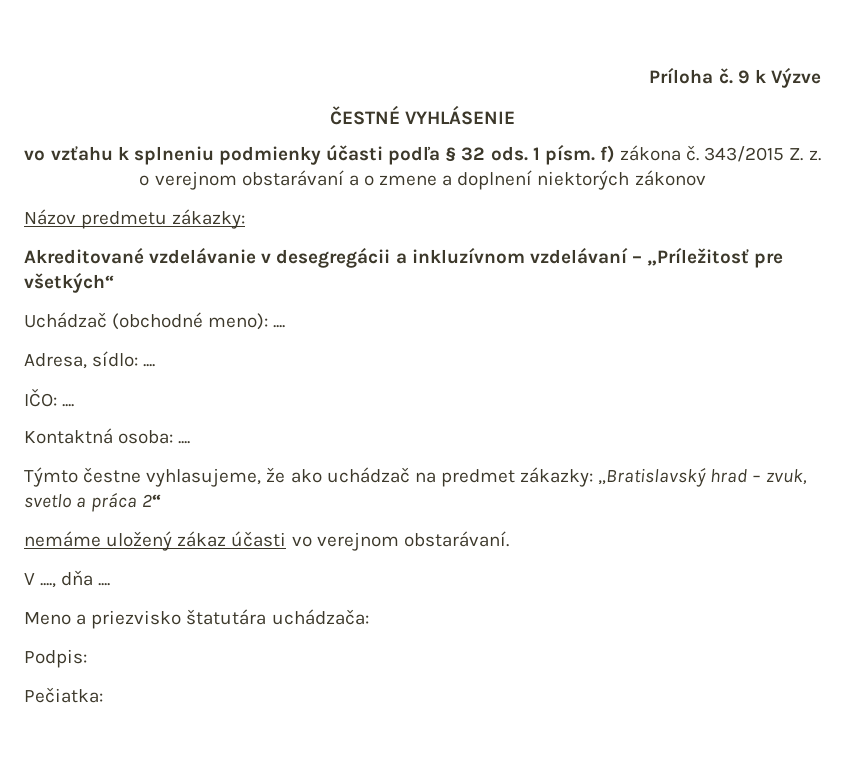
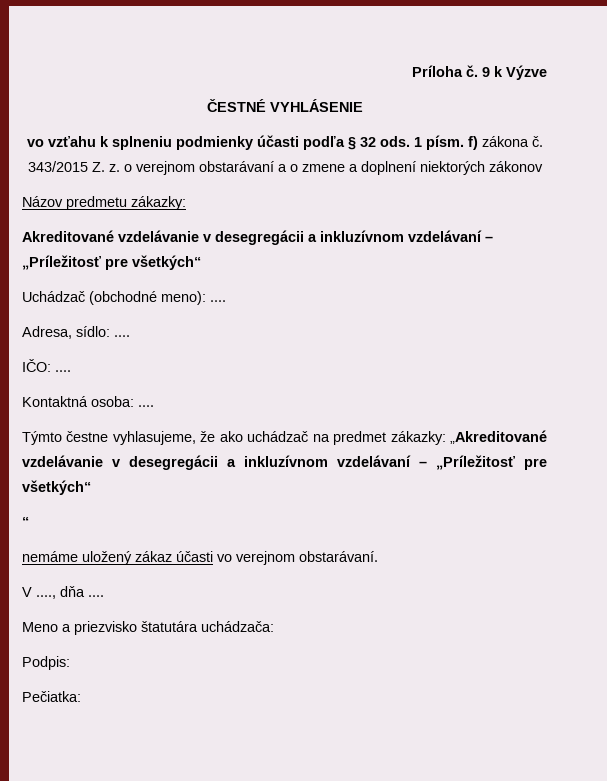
- Týmto čestne vyhlasujeme, že ako uchádzač na predmet zákazky: „Bratislavský hrad – zvuk, svetlo a práca 2“
+ Týmto čestne vyhlasujeme, že ako uchádzač na predmet zákazky: „Akreditované vzdelávanie v desegregácii a inkluzívnom vzdelávaní – „Príležitosť pre všetkých“
+ “

